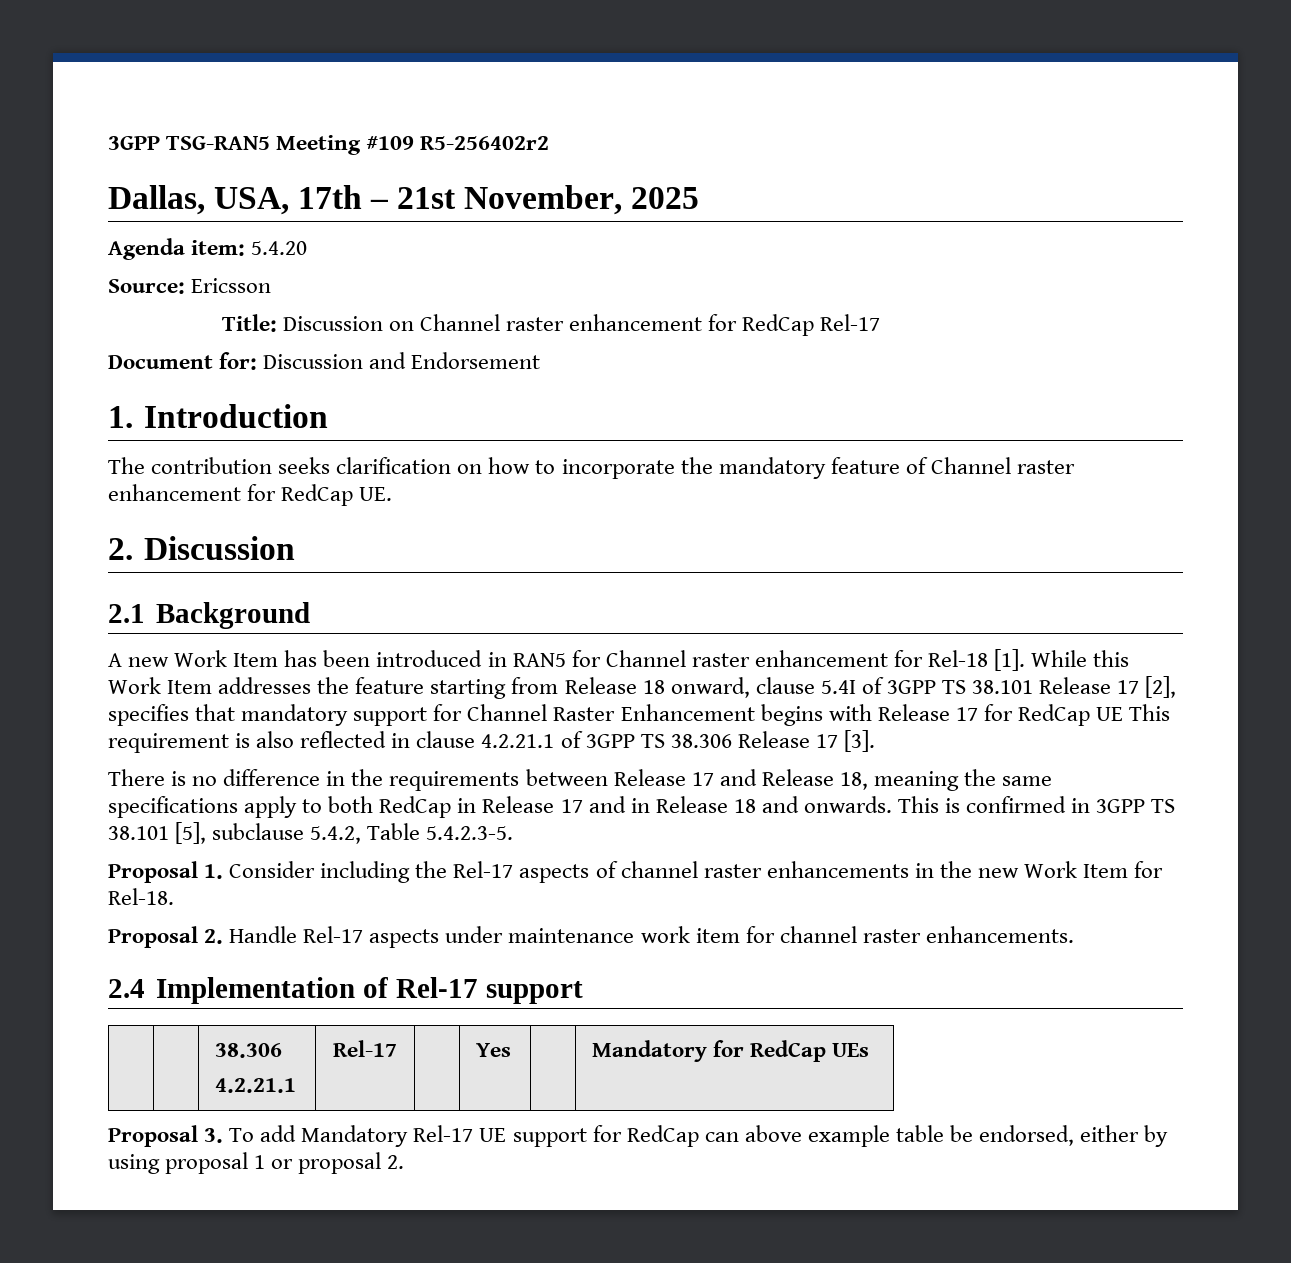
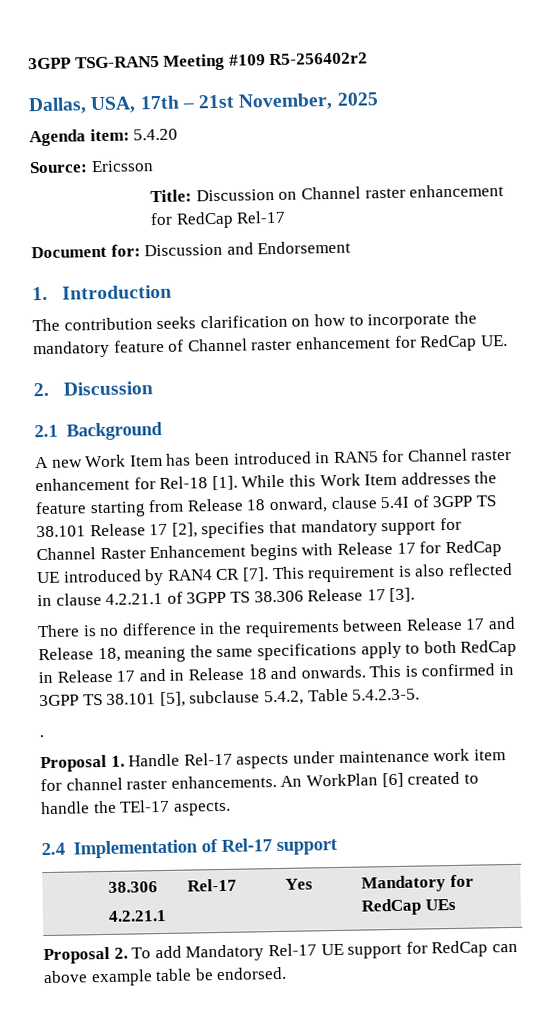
- While this Work Item addresses the feature starting from Release 18 onward, clause 5.4I of 3GPP TS 38.101 Release 17 [2], specifies that mandatory support for Channel Raster Enhancement begins with Release 17 for RedCap UE This requirement is also reflected in clause 4.2.21.1 of 3GPP TS 38.306 Release 17 [3].
+ While this Work Item addresses the feature starting from Release 18 onward, clause 5.4I of 3GPP TS 38.101 Release 17 [2], specifies that mandatory support for Channel Raster Enhancement begins with Release 17 for RedCap UE introduced by RAN4 CR [7]. This requirement is also reflected in clause 4.2.21.1 of 3GPP TS 38.306 Release 17 [3].
+ .
- Proposal 1. Consider including the Rel-17 aspects of channel raster enhancements in the new Work Item for Rel-18.
- Proposal 2. Handle Rel-17 aspects under maintenance work item for channel raster enhancements.
+ Proposal 1. Handle Rel-17 aspects under maintenance work item for channel raster enhancements. An WorkPlan [6] created to handle the TEl-17 aspects.
- Proposal 3. To add Mandatory Rel-17 UE support for RedCap can above example table be endorsed, either by using proposal 1 or proposal 2.
+ Proposal 2. To add Mandatory Rel-17 UE support for RedCap can above example table be endorsed.

